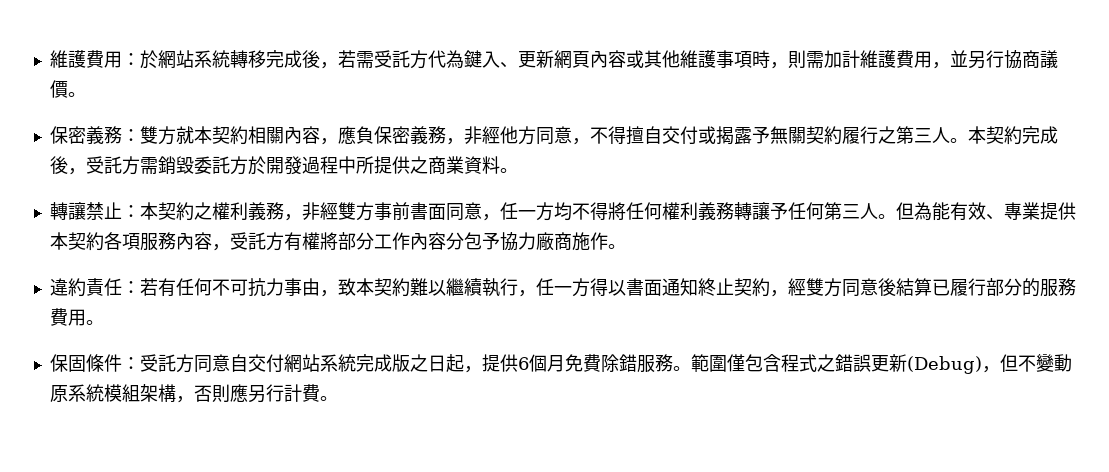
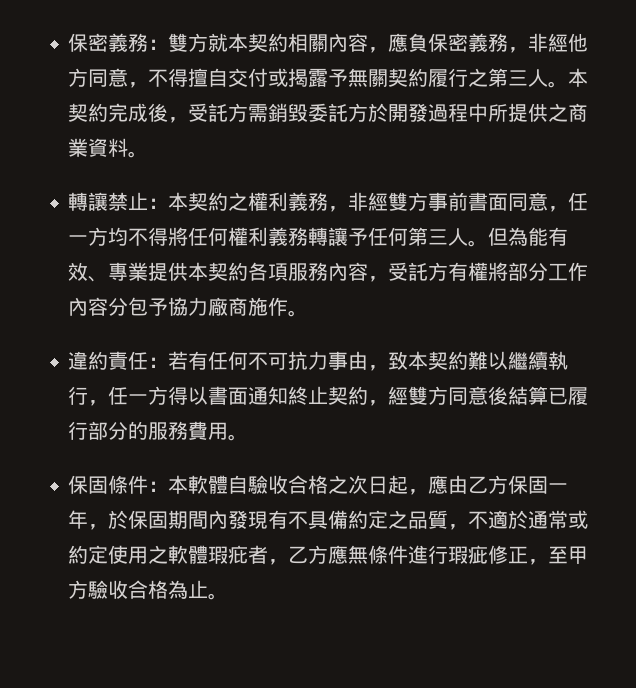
- 維護費用：於網站系統轉移完成後，若需受託方代為鍵入、更新網頁內容或其他維護事項時，則需加計維護費用，並另行協商議價。
- 保固條件：受託方同意自交付網站系統完成版之日起，提供6個月免費除錯服務。範圍僅包含程式之錯誤更新(Debug)，但不變動原系統模組架構，否則應另行計費。
+ 保固條件：本軟體自驗收合格之次日起，應由乙方保固一年，於保固期間內發現有不具備約定之品質，不適於通常或約定使用之軟體瑕疪者，乙方應無條件進行瑕疵修正，至甲方驗收合格為止。

